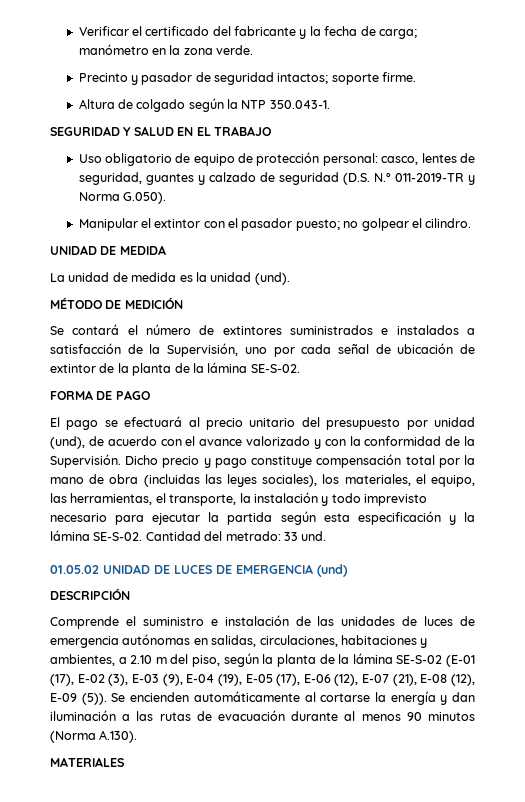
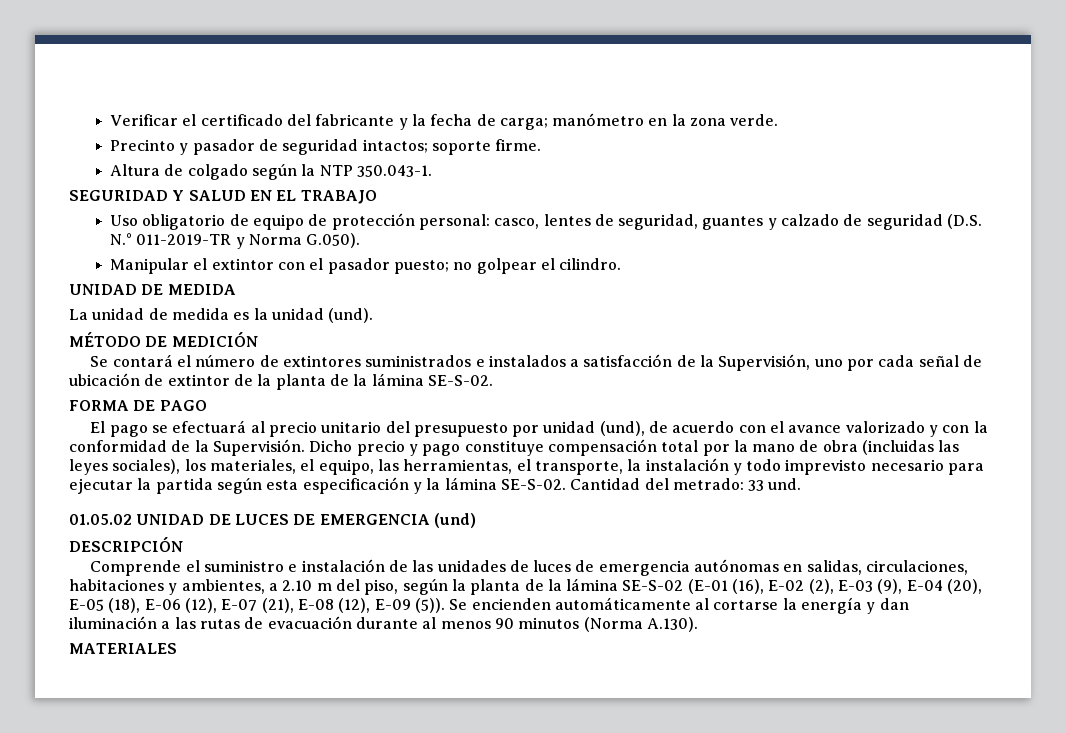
- Comprende el suministro e instalación de las unidades de luces de emergencia autónomas en salidas, circulaciones, habitaciones y ambientes, a 2.10 m del piso, según la planta de la lámina SE-S-02 (E-01 (17), E-02 (3), E-03 (9), E-04 (19), E-05 (17), E-06 (12), E-07 (21), E-08 (12), E-09 (5)).
+ Comprende el suministro e instalación de las unidades de luces de emergencia autónomas en salidas, circulaciones, habitaciones y ambientes, a 2.10 m del piso, según la planta de la lámina SE-S-02 (E-01 (16), E-02 (2), E-03 (9), E-04 (20), E-05 (18), E-06 (12), E-07 (21), E-08 (12), E-09 (5)).

